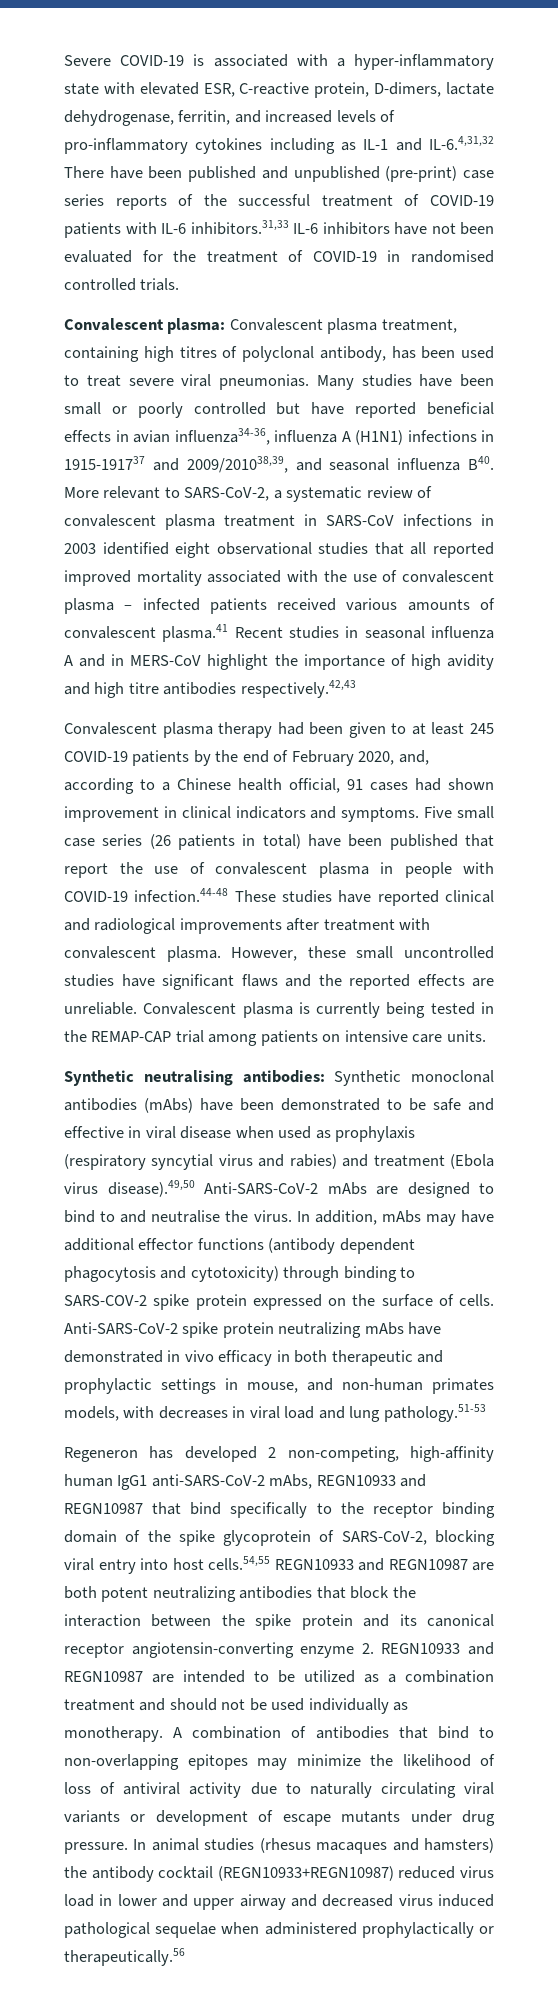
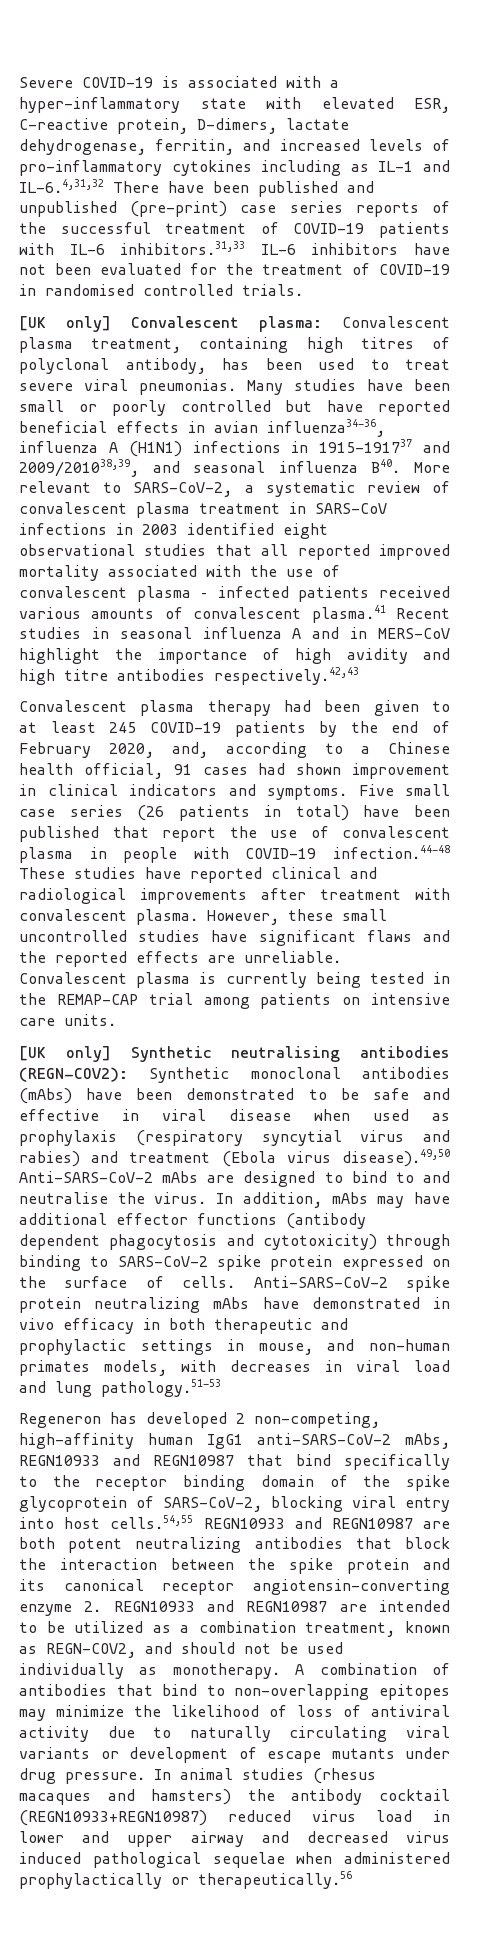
- Convalescent plasma: Convalescent plasma treatment, containing high titres of polyclonal antibody, has been used to treat severe viral pneumonias.
+ [UK only] Convalescent plasma: Convalescent plasma treatment, containing high titres of polyclonal antibody, has been used to treat severe viral pneumonias.
- Synthetic neutralising antibodies: Synthetic monoclonal antibodies (mAbs) have been demonstrated to be safe and effective in viral disease when used as prophylaxis (respiratory syncytial virus and rabies) and treatment (Ebola virus disease).49,50 Anti-SARS-CoV-2 mAbs are designed to bind to and neutralise the virus.
+ [UK only] Synthetic neutralising antibodies (REGN-COV2): Synthetic monoclonal antibodies (mAbs) have been demonstrated to be safe and effective in viral disease when used as prophylaxis (respiratory syncytial virus and rabies) and treatment (Ebola virus disease).49,50 Anti-SARS-CoV-2 mAbs are designed to bind to and neutralise the virus.
- In addition, mAbs may have additional effector functions (antibody dependent phagocytosis and cytotoxicity) through binding to SARS-COV-2 spike protein expressed on the surface of cells.
+ In addition, mAbs may have additional effector functions (antibody dependent phagocytosis and cytotoxicity) through binding to SARS-CoV-2 spike protein expressed on the surface of cells.
- Regeneron has developed 2 non-competing, high-affinity human IgG1 anti-SARS-CoV-2 mAbs, REGN10933 and REGN10987 that bind specifically to the receptor binding domain of the spike glycoprotein of SARS-CoV-2, blocking viral entry into host cells.54,55 REGN10933 and REGN10987 are both potent neutralizing antibodies that block the interaction between the spike protein and its canonical receptor angiotensin-converting enzyme 2. REGN10933 and REGN10987 are intended to be utilized as a combination treatment and should not be used individually as monotherapy.
+ Regeneron has developed 2 non-competing, high-affinity human IgG1 anti-SARS-CoV-2 mAbs, REGN10933 and REGN10987 that bind specifically to the receptor binding domain of the spike glycoprotein of SARS-CoV-2, blocking viral entry into host cells.54,55 REGN10933 and REGN10987 are both potent neutralizing antibodies that block the interaction between the spike protein and its canonical receptor angiotensin-converting enzyme 2. REGN10933 and REGN10987 are intended to be utilized as a combination treatment, known as REGN-COV2, and should not be used individually as monotherapy.

